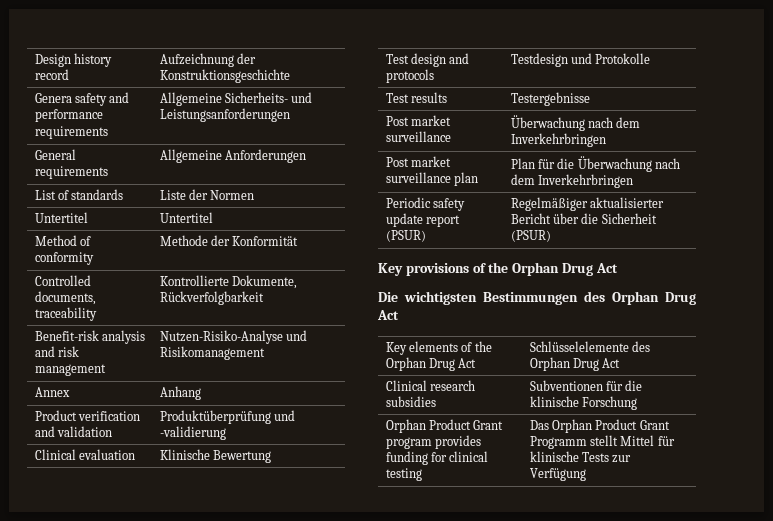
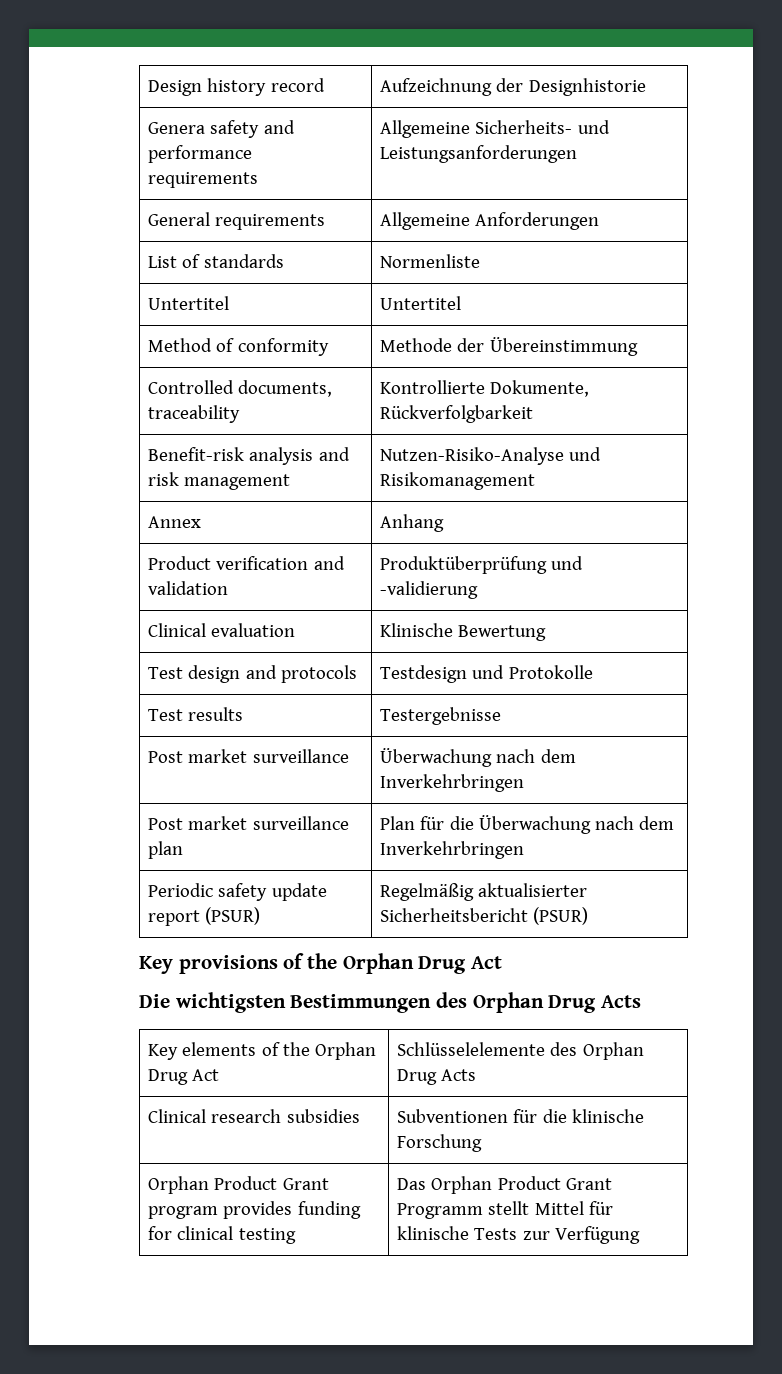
- Design history record | Aufzeichnung der Konstruktionsgeschichte
+ Design history record | Aufzeichnung der Designhistorie
- List of standards | Liste der Normen
+ List of standards | Normenliste
- Method of conformity | Methode der Konformität
+ Method of conformity | Methode der Übereinstimmung
- Periodic safety update report (PSUR) | Regelmäßiger aktualisierter Bericht über die Sicherheit (PSUR)
+ Periodic safety update report (PSUR) | Regelmäßig aktualisierter Sicherheitsbericht (PSUR)
- Die wichtigsten Bestimmungen des Orphan Drug Act
+ Die wichtigsten Bestimmungen des Orphan Drug Acts
- Key elements of the Orphan Drug Act | Schlüsselelemente des Orphan Drug Act
+ Key elements of the Orphan Drug Act | Schlüsselelemente des Orphan Drug Acts

